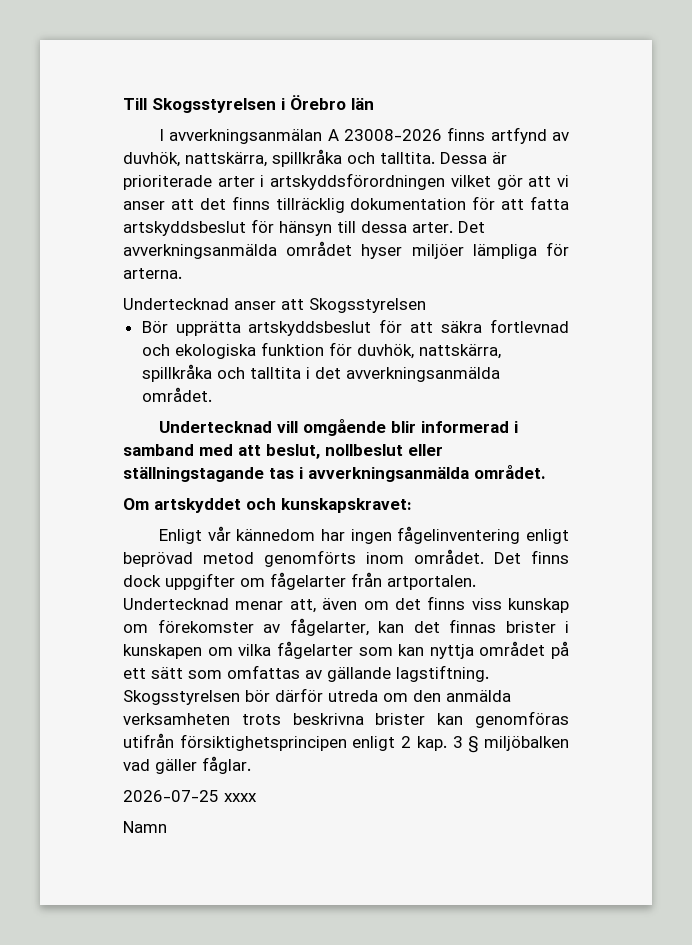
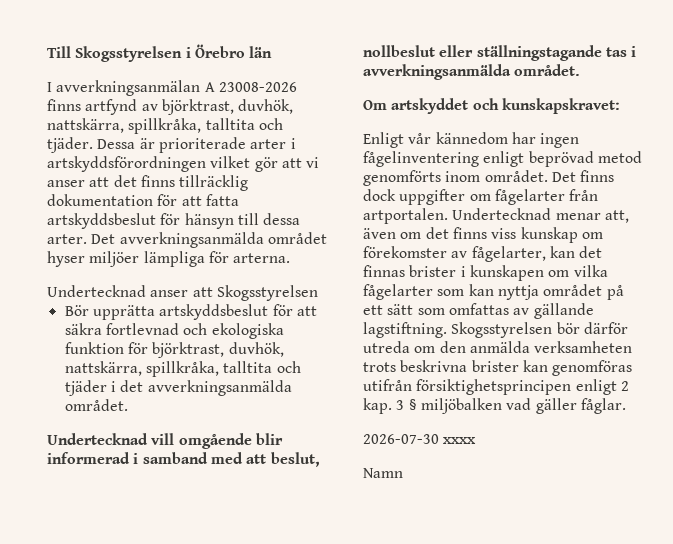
- I avverkningsanmälan A 23008-2026 finns artfynd av duvhök, nattskärra, spillkråka och talltita.
+ I avverkningsanmälan A 23008-2026 finns artfynd av björktrast, duvhök, nattskärra, spillkråka, talltita och tjäder.
- Bör upprätta artskyddsbeslut för att säkra fortlevnad och ekologiska funktion för duvhök, nattskärra, spillkråka och talltita i det avverkningsanmälda området.
+ Bör upprätta artskyddsbeslut för att säkra fortlevnad och ekologiska funktion för björktrast, duvhök, nattskärra, spillkråka, talltita och tjäder i det avverkningsanmälda området.
- 2026-07-25 xxxx
+ 2026-07-30 xxxx

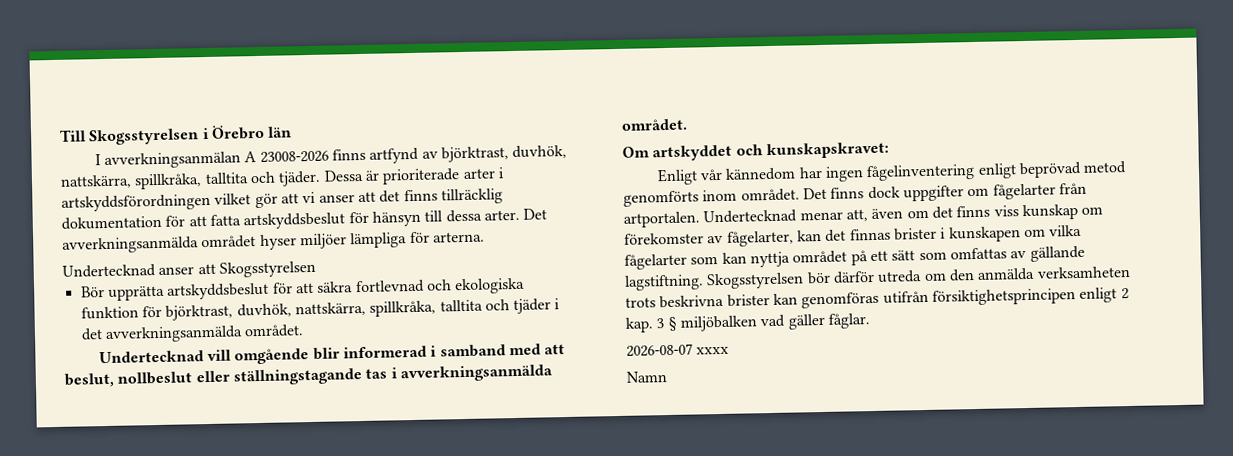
- 2026-07-30 xxxx
+ 2026-08-07 xxxx

